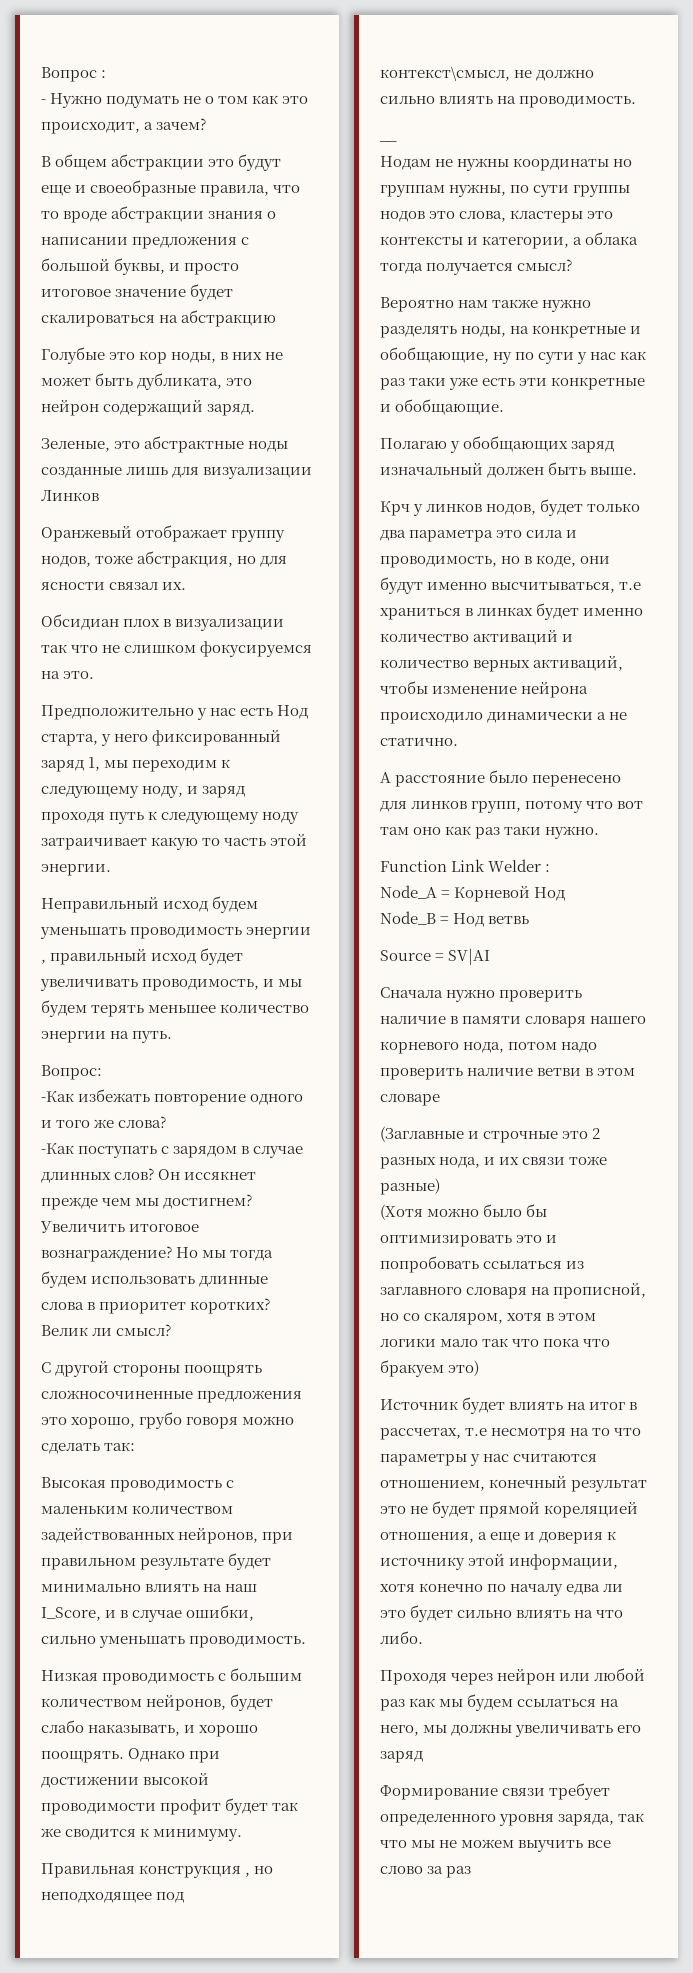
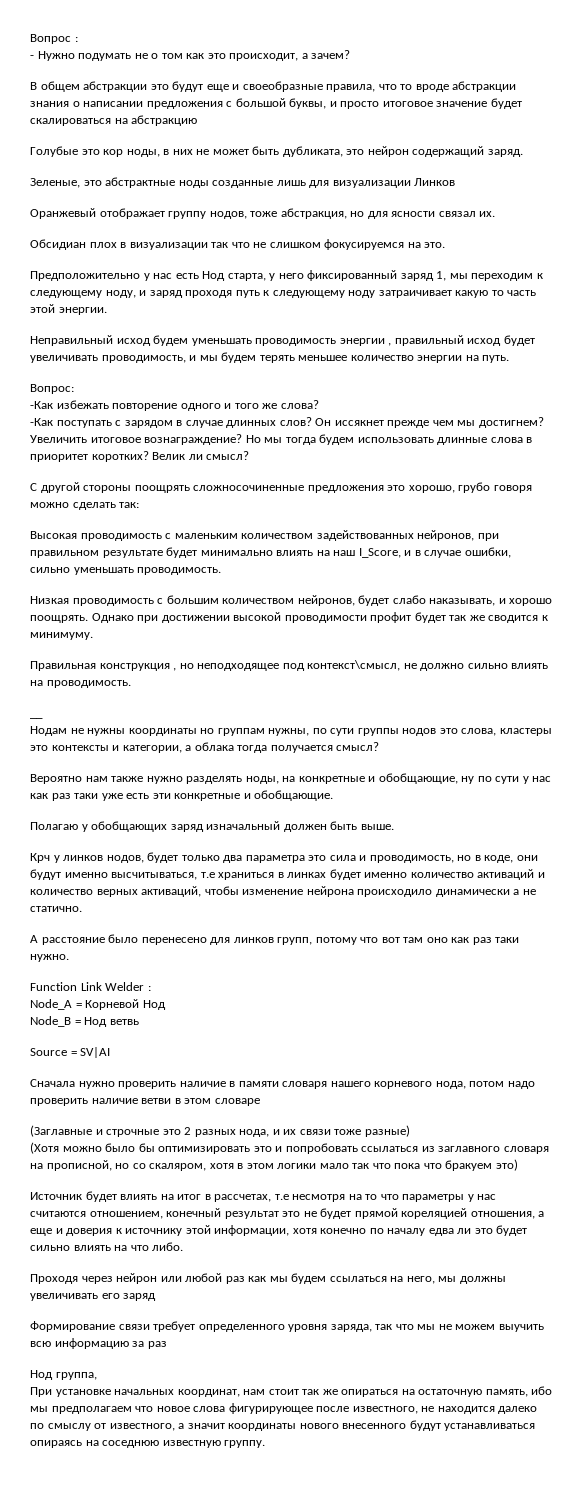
- Формирование связи требует определенного уровня заряда, так что мы не можем выучить все слово за раз
+ Формирование связи требует определенного уровня заряда, так что мы не можем выучить всю информацию за раз
+ Нод группа,
+ При установке начальных координат, нам стоит так же опираться на остаточную память, ибо мы предполагаем что новое слова фигурирующее после известного, не находится далеко по смыслу от известного, а значит координаты нового внесенного будут устанавливаться опираясь на соседнюю известную группу.

